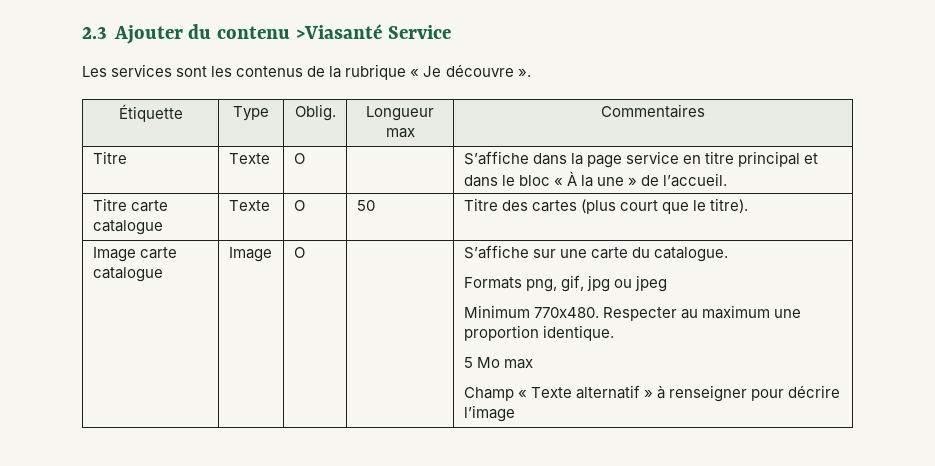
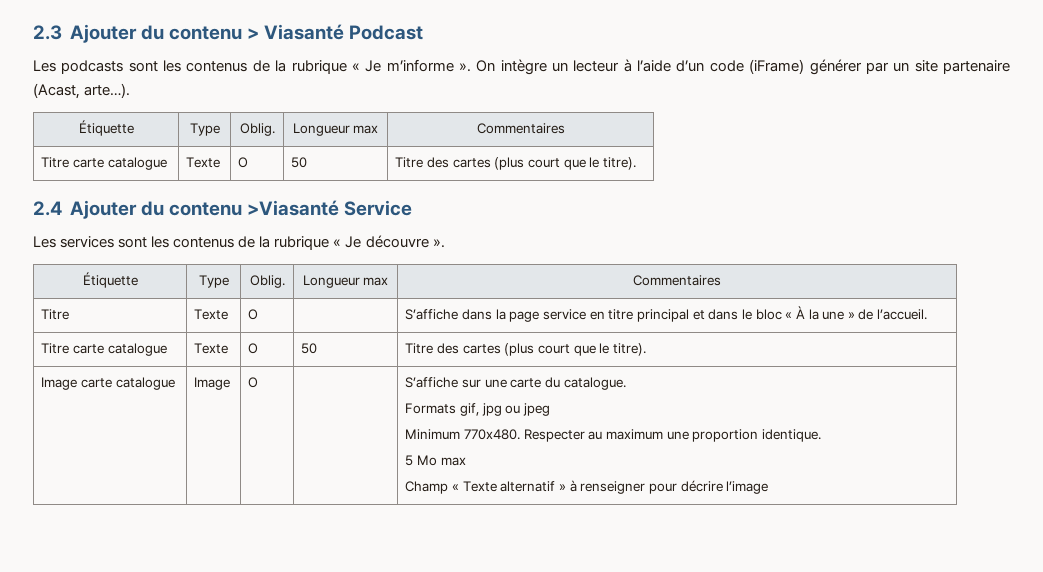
- 2.3 Ajouter du contenu >Viasanté Service
+ 2.3 Ajouter du contenu > Viasanté Podcast
+ Les podcasts sont les contenus de la rubrique « Je m’informe ». On intègre un lecteur à l’aide d’un code (iFrame) générer par un site partenaire (Acast, arte…).
+ Étiquette | Type | Oblig. | Longueur max | Commentaires
+ Titre carte catalogue | Texte | O | 50 | Titre des cartes (plus court que le titre).
+ 2.4 Ajouter du contenu >Viasanté Service
  Image carte catalogue | Image | O | | S’affiche sur une carte du catalogue.
- Formats png, gif, jpg ou jpeg
+ Formats gif, jpg ou jpeg

